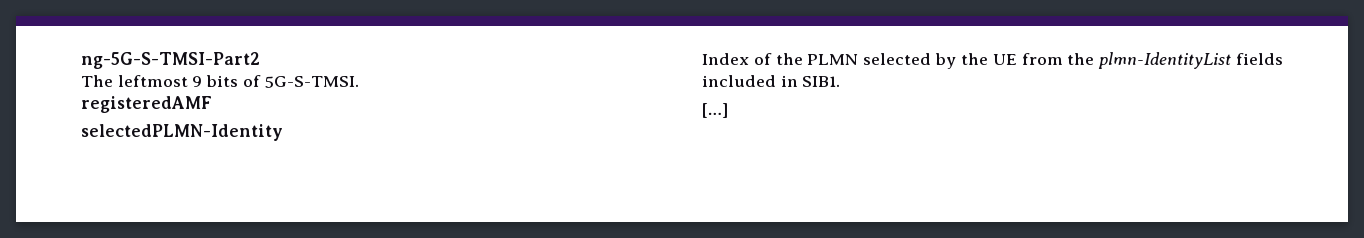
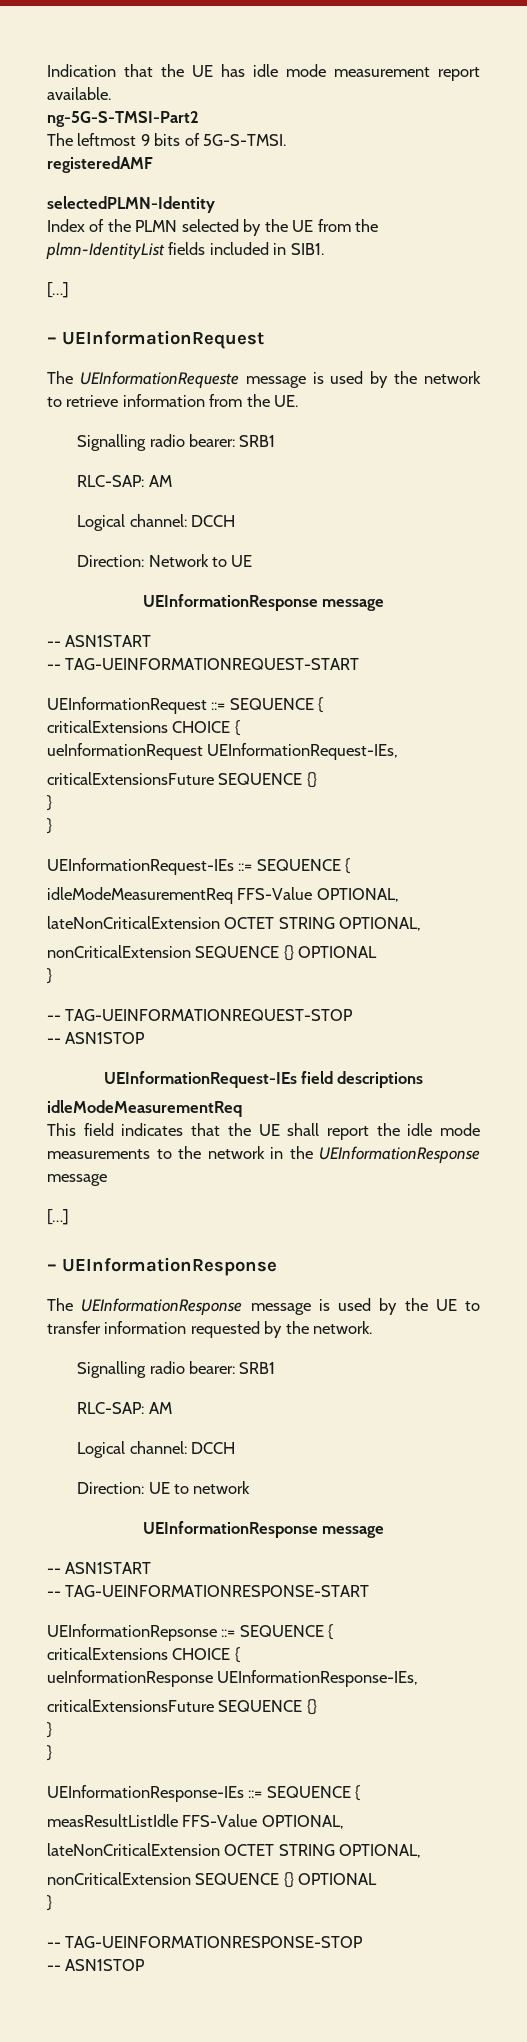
+ Indication that the UE has idle mode measurement report available.
+ – UEInformationRequest
+ The UEInformationRequeste message is used by the network to retrieve information from the UE.
+ Signalling radio bearer: SRB1
+ RLC-SAP: AM
+ Logical channel: DCCH
+ Direction: Network to UE
+ UEInformationResponse message
+ -- ASN1START
+ -- TAG-UEINFORMATIONREQUEST-START
+ UEInformationRequest ::= SEQUENCE {
+ criticalExtensions CHOICE {
+ ueInformationRequest UEInformationRequest-IEs,
+ criticalExtensionsFuture SEQUENCE {}
+ }
+ }
+ UEInformationRequest-IEs ::= SEQUENCE {
+ idleModeMeasurementReq FFS-Value OPTIONAL,
+ lateNonCriticalExtension OCTET STRING OPTIONAL,
+ nonCriticalExtension SEQUENCE {} OPTIONAL
+ }
+ -- TAG-UEINFORMATIONREQUEST-STOP
+ -- ASN1STOP
+ UEInformationRequest-IEs field descriptions
+ idleModeMeasurementReq
+ This field indicates that the UE shall report the idle mode measurements to the network in the UEInformationResponse message
+ […]
+ – UEInformationResponse
+ The UEInformationResponse message is used by the UE to transfer information requested by the network.
+ Signalling radio bearer: SRB1
+ RLC-SAP: AM
+ Logical channel: DCCH
+ Direction: UE to network
+ UEInformationResponse message
+ -- ASN1START
+ -- TAG-UEINFORMATIONRESPONSE-START
+ UEInformationRepsonse ::= SEQUENCE {
+ criticalExtensions CHOICE {
+ ueInformationResponse UEInformationResponse-IEs,
+ criticalExtensionsFuture SEQUENCE {}
+ }
+ }
+ UEInformationResponse-IEs ::= SEQUENCE {
+ measResultListIdle FFS-Value OPTIONAL,
+ lateNonCriticalExtension OCTET STRING OPTIONAL,
+ nonCriticalExtension SEQUENCE {} OPTIONAL
+ }
+ -- TAG-UEINFORMATIONRESPONSE-STOP
+ -- ASN1STOP

